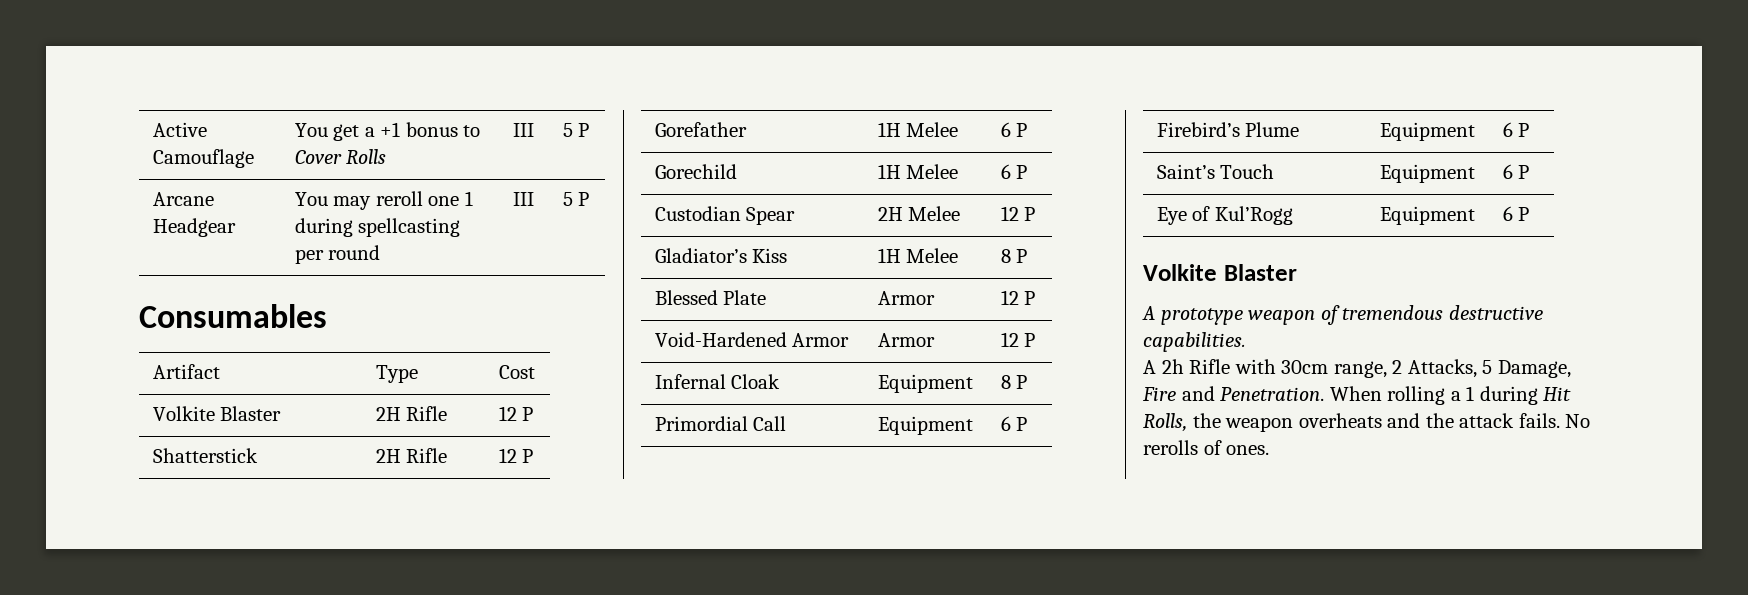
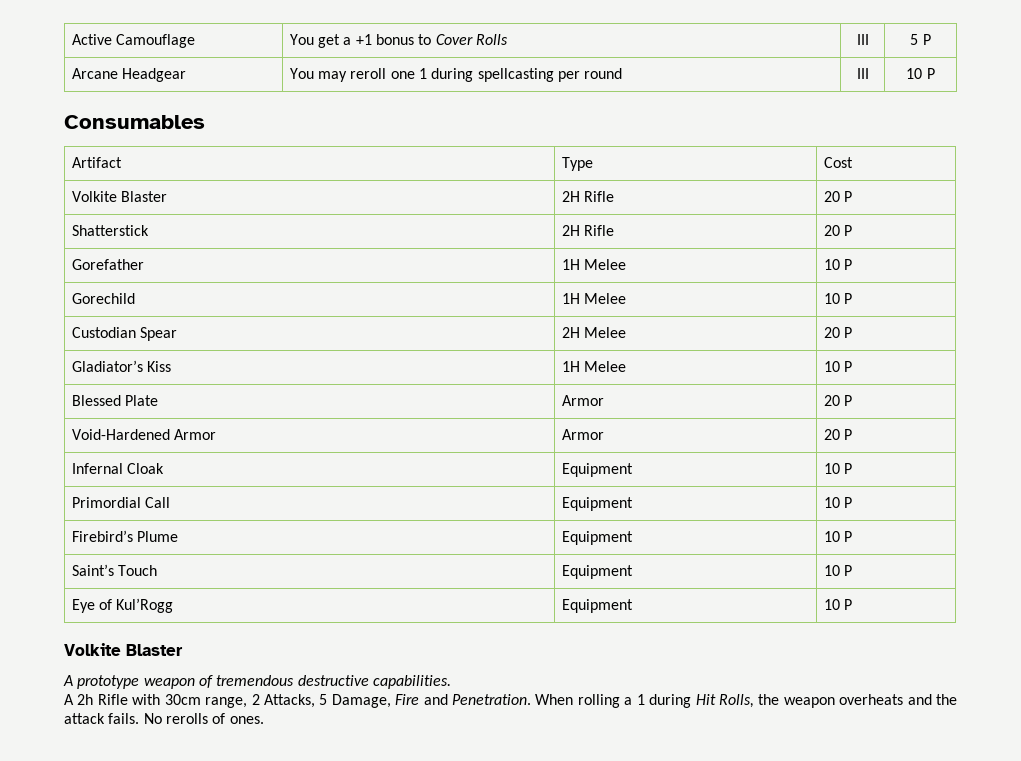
- Arcane Headgear | You may reroll one 1 during spellcasting per round | III | 5 P
+ Arcane Headgear | You may reroll one 1 during spellcasting per round | III | 10 P
- Volkite Blaster | 2H Rifle | 12 P
+ Volkite Blaster | 2H Rifle | 20 P
- Shatterstick | 2H Rifle | 12 P
+ Shatterstick | 2H Rifle | 20 P
- Gorefather | 1H Melee | 6 P
+ Gorefather | 1H Melee | 10 P
- Gorechild | 1H Melee | 6 P
+ Gorechild | 1H Melee | 10 P
- Custodian Spear | 2H Melee | 12 P
+ Custodian Spear | 2H Melee | 20 P
- Gladiator’s Kiss | 1H Melee | 8 P
+ Gladiator’s Kiss | 1H Melee | 10 P
- Blessed Plate | Armor | 12 P
+ Blessed Plate | Armor | 20 P
- Void-Hardened Armor | Armor | 12 P
+ Void-Hardened Armor | Armor | 20 P
- Infernal Cloak | Equipment | 8 P
+ Infernal Cloak | Equipment | 10 P
- Primordial Call | Equipment | 6 P
+ Primordial Call | Equipment | 10 P
- Firebird’s Plume | Equipment | 6 P
+ Firebird’s Plume | Equipment | 10 P
- Saint’s Touch | Equipment | 6 P
+ Saint’s Touch | Equipment | 10 P
- Eye of Kul’Rogg | Equipment | 6 P
+ Eye of Kul’Rogg | Equipment | 10 P

